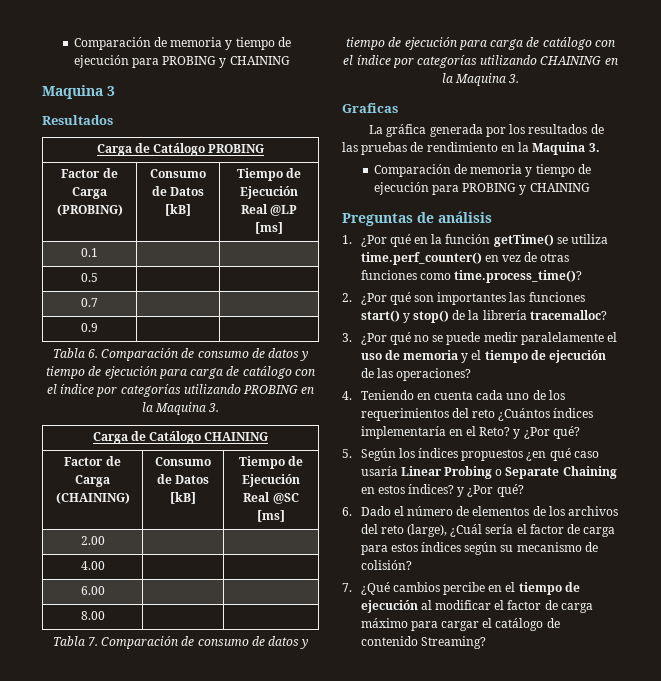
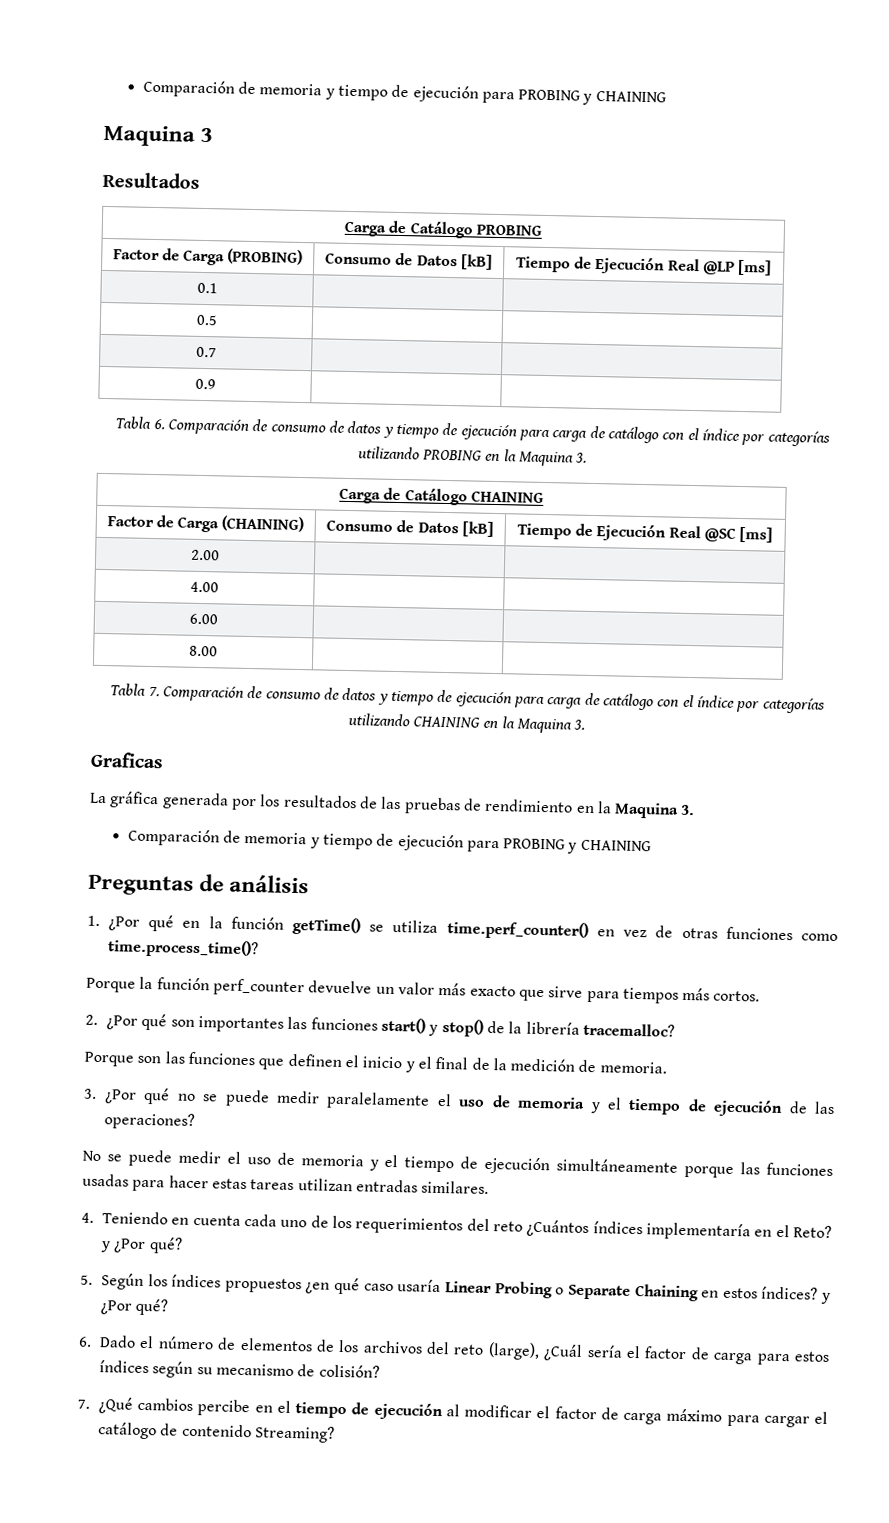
+ Porque la función perf_counter devuelve un valor más exacto que sirve para tiempos más cortos.
+ Porque son las funciones que definen el inicio y el final de la medición de memoria.
+ No se puede medir el uso de memoria y el tiempo de ejecución simultáneamente porque las funciones usadas para hacer estas tareas utilizan entradas similares.

